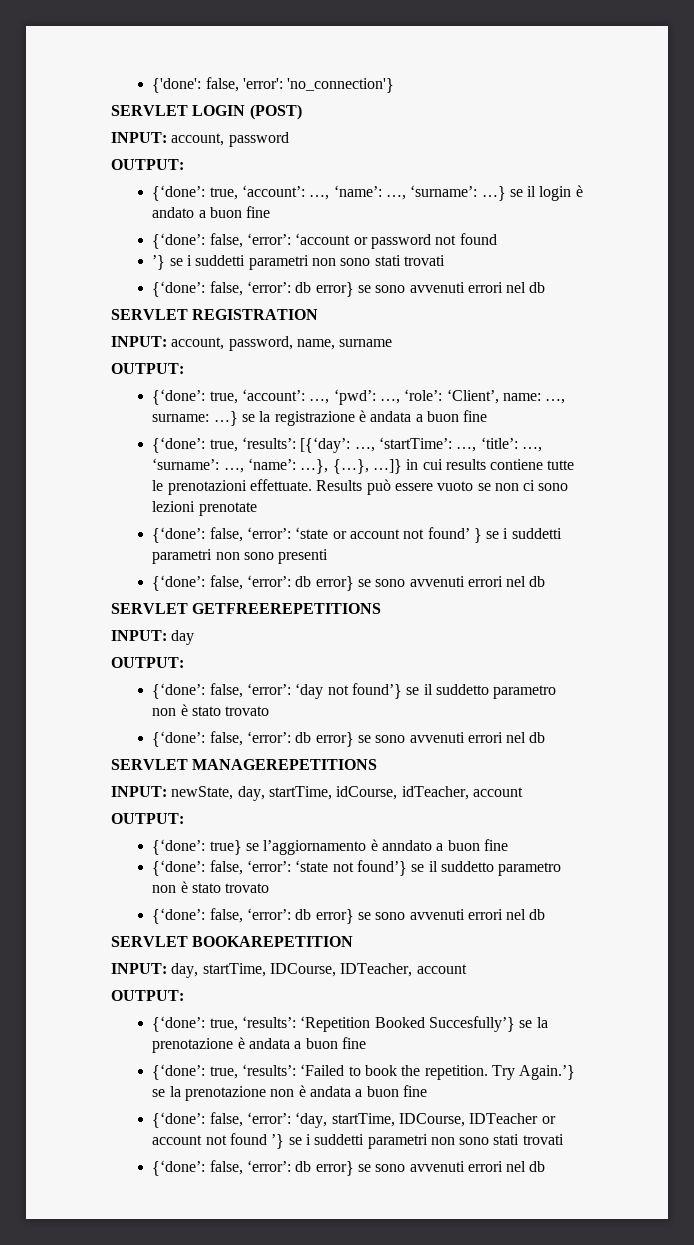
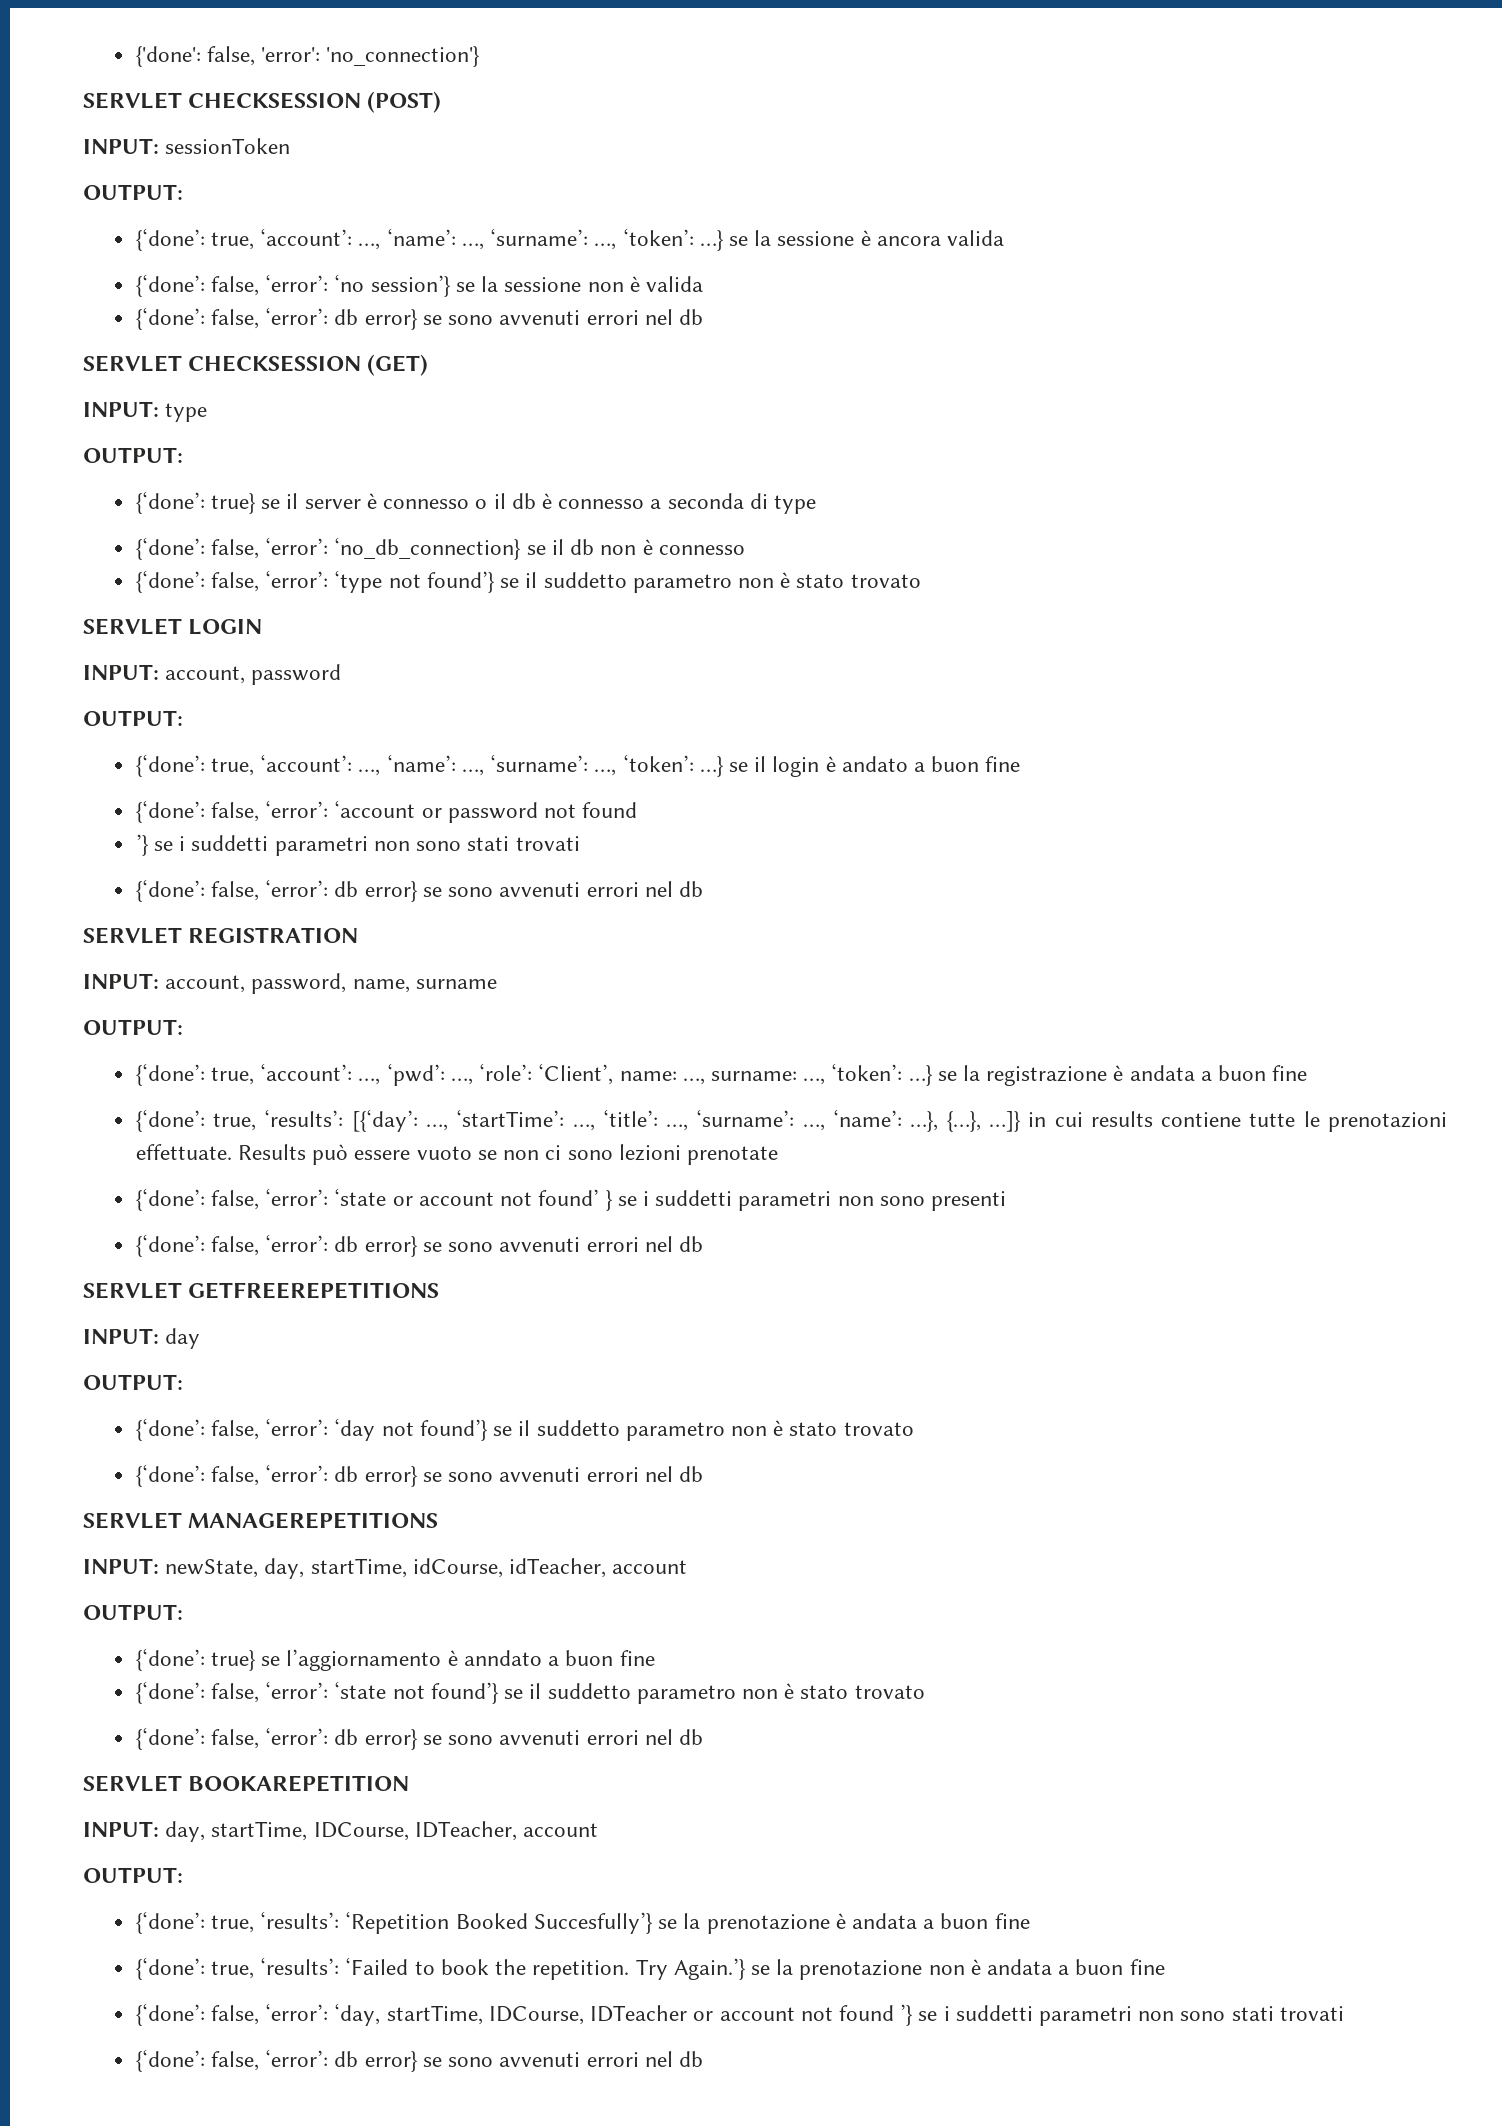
+ SERVLET CHECKSESSION (POST)
+ INPUT: sessionToken
+ OUTPUT:
+ {‘done’: true, ‘account’: …, ‘name’: …, ‘surname’: …, ‘token’: …} se la sessione è ancora valida
+ {‘done’: false, ‘error’: ‘no session’} se la sessione non è valida
+ {‘done’: false, ‘error’: db error} se sono avvenuti errori nel db
+ SERVLET CHECKSESSION (GET)
+ INPUT: type
+ OUTPUT:
+ {‘done’: true} se il server è connesso o il db è connesso a seconda di type
+ {‘done’: false, ‘error’: ‘no_db_connection} se il db non è connesso
+ {‘done’: false, ‘error’: ‘type not found’} se il suddetto parametro non è stato trovato
- SERVLET LOGIN (POST)
+ SERVLET LOGIN
- {‘done’: true, ‘account’: …, ‘name’: …, ‘surname’: …} se il login è andato a buon fine
+ {‘done’: true, ‘account’: …, ‘name’: …, ‘surname’: …, ‘token’: …} se il login è andato a buon fine
- {‘done’: true, ‘account’: …, ‘pwd’: …, ‘role’: ‘Client’, name: …, surname: …} se la registrazione è andata a buon fine
+ {‘done’: true, ‘account’: …, ‘pwd’: …, ‘role’: ‘Client’, name: …, surname: …, ‘token’: …} se la registrazione è andata a buon fine

